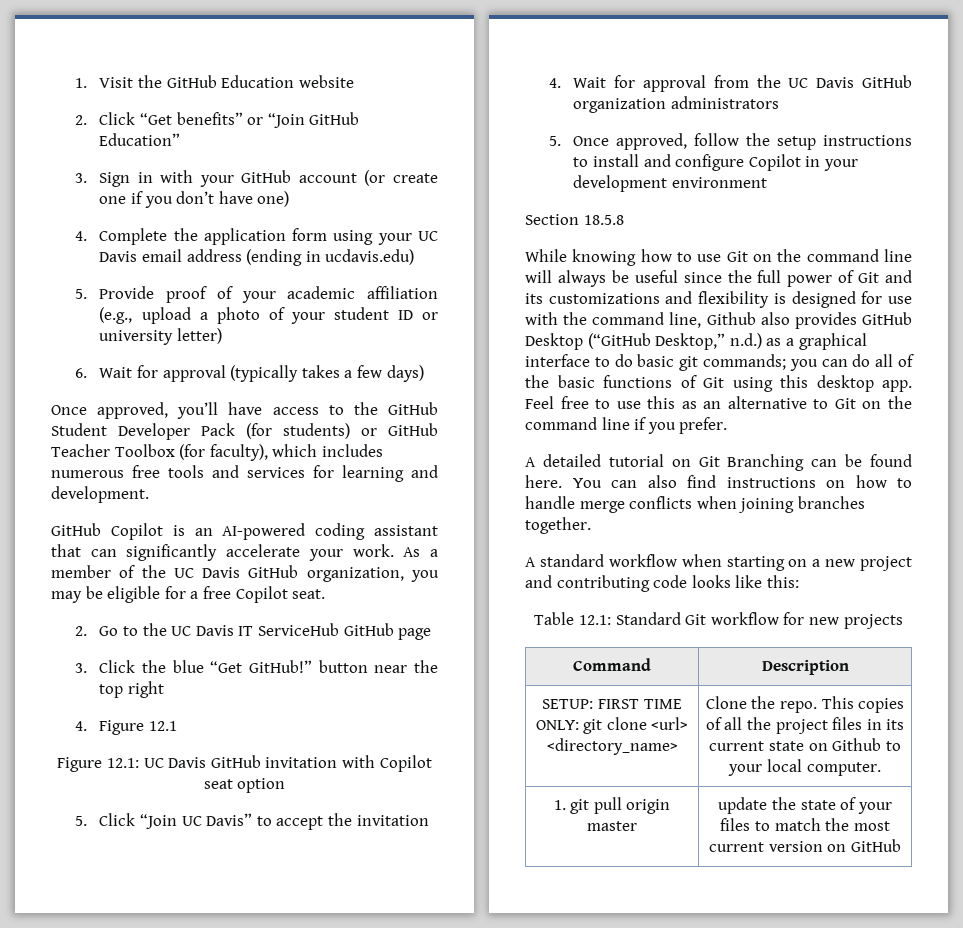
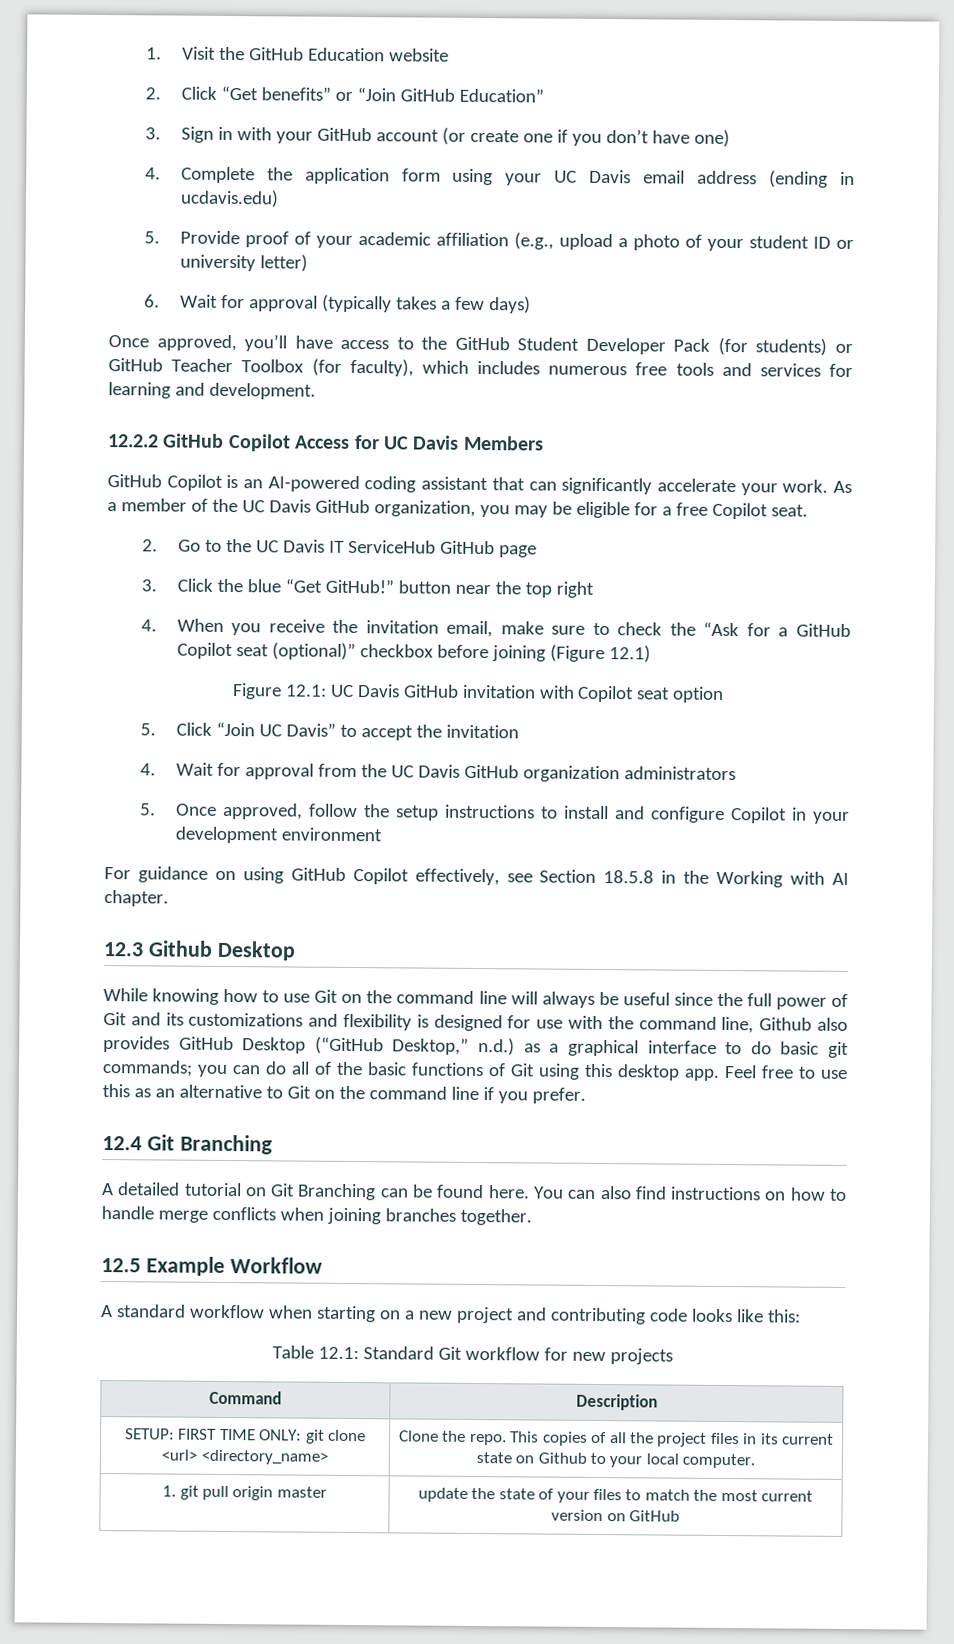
+ 12.2.2 GitHub Copilot Access for UC Davis Members
- 4. Figure 12.1
+ 4. When you receive the invitation email, make sure to check the “Ask for a GitHub Copilot seat (optional)” checkbox before joining (Figure 12.1)
- Section 18.5.8
+ For guidance on using GitHub Copilot effectively, see Section 18.5.8 in the Working with AI chapter.
+ 12.3 Github Desktop
+ 12.4 Git Branching
+ 12.5 Example Workflow

